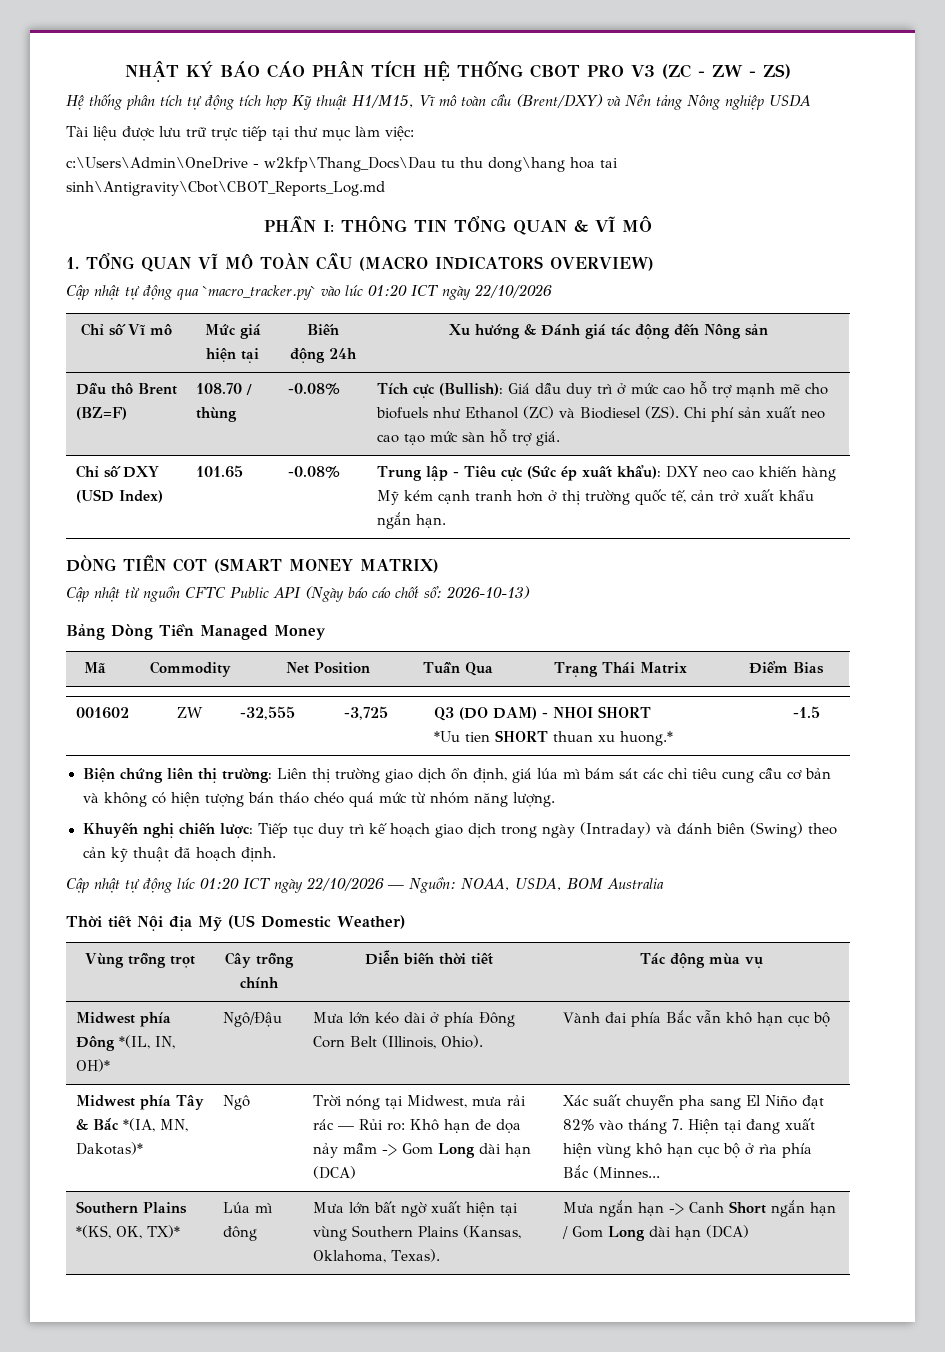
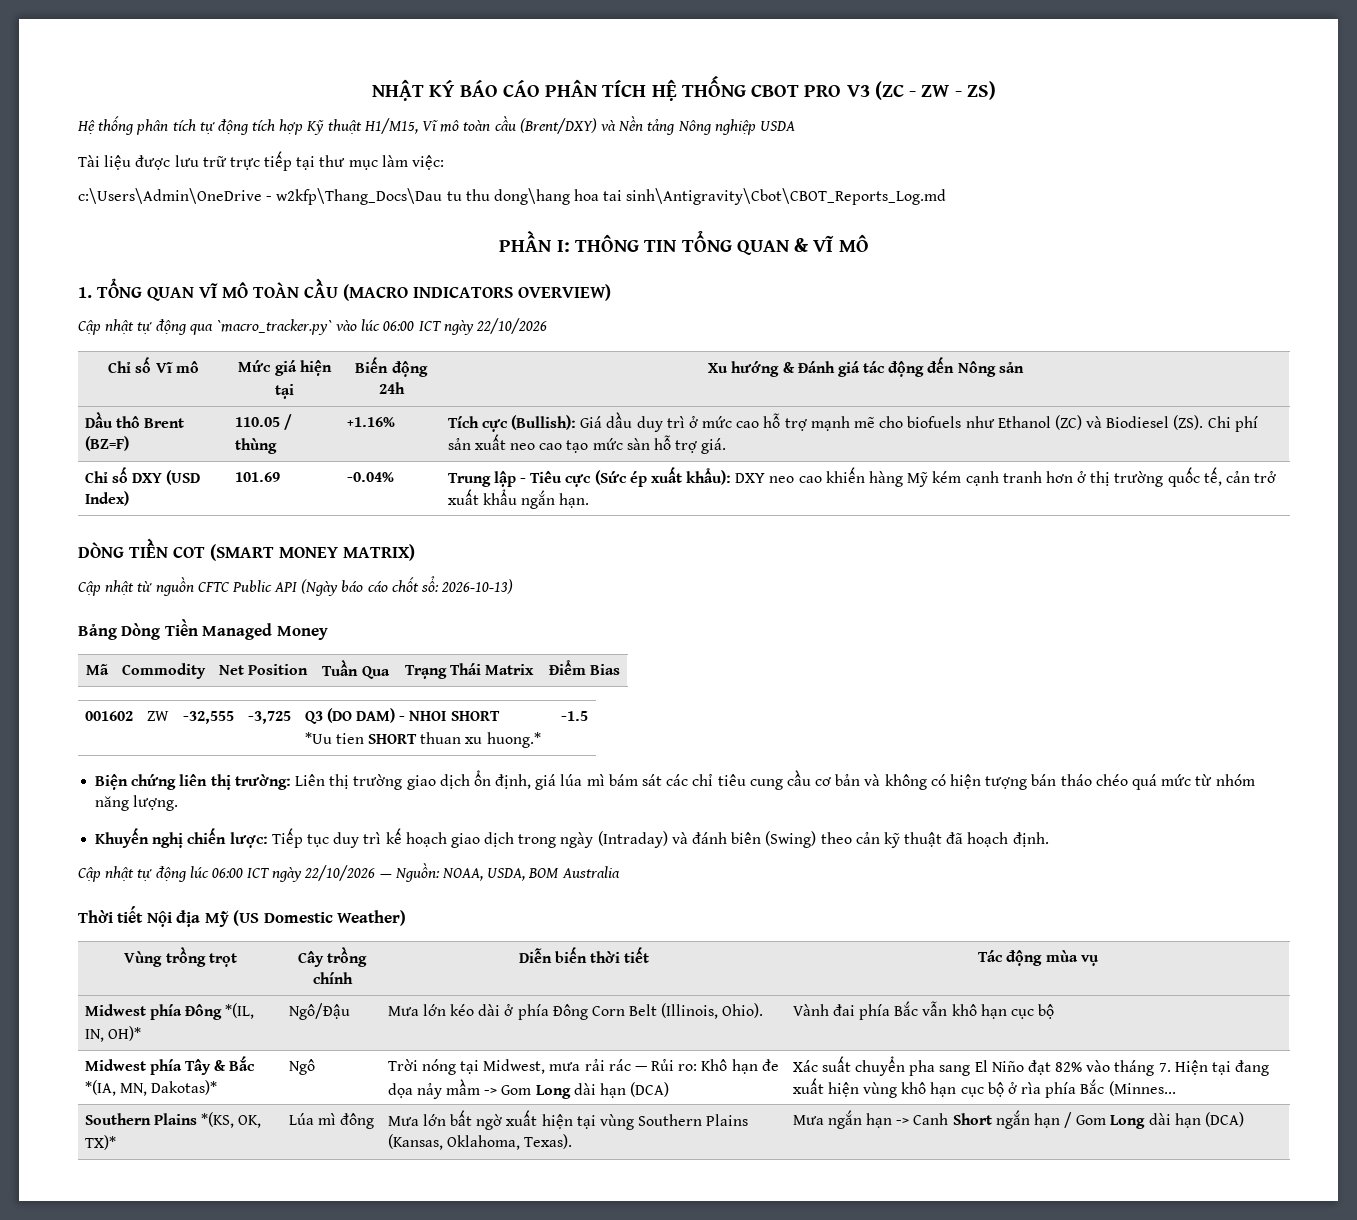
- Cập nhật tự động qua `macro_tracker.py` vào lúc 01:20 ICT ngày 22/10/2026
+ Cập nhật tự động qua `macro_tracker.py` vào lúc 06:00 ICT ngày 22/10/2026
- 108.70 / thùng | -0.08%
+ 110.05 / thùng | +1.16%
- Chỉ số DXY (USD Index) | 101.65 | -0.08% | Trung lập - Tiêu cực (Sức ép xuất khẩu): DXY neo cao khiến hàng Mỹ kém cạnh tranh hơn ở thị trường quốc tế, cản trở xuất khẩu ngắn hạn.
+ Chỉ số DXY (USD Index) | 101.69 | -0.04% | Trung lập - Tiêu cực (Sức ép xuất khẩu): DXY neo cao khiến hàng Mỹ kém cạnh tranh hơn ở thị trường quốc tế, cản trở xuất khẩu ngắn hạn.
- Cập nhật tự động lúc 01:20 ICT ngày 22/10/2026 — Nguồn: NOAA, USDA, BOM Australia
+ Cập nhật tự động lúc 06:00 ICT ngày 22/10/2026 — Nguồn: NOAA, USDA, BOM Australia

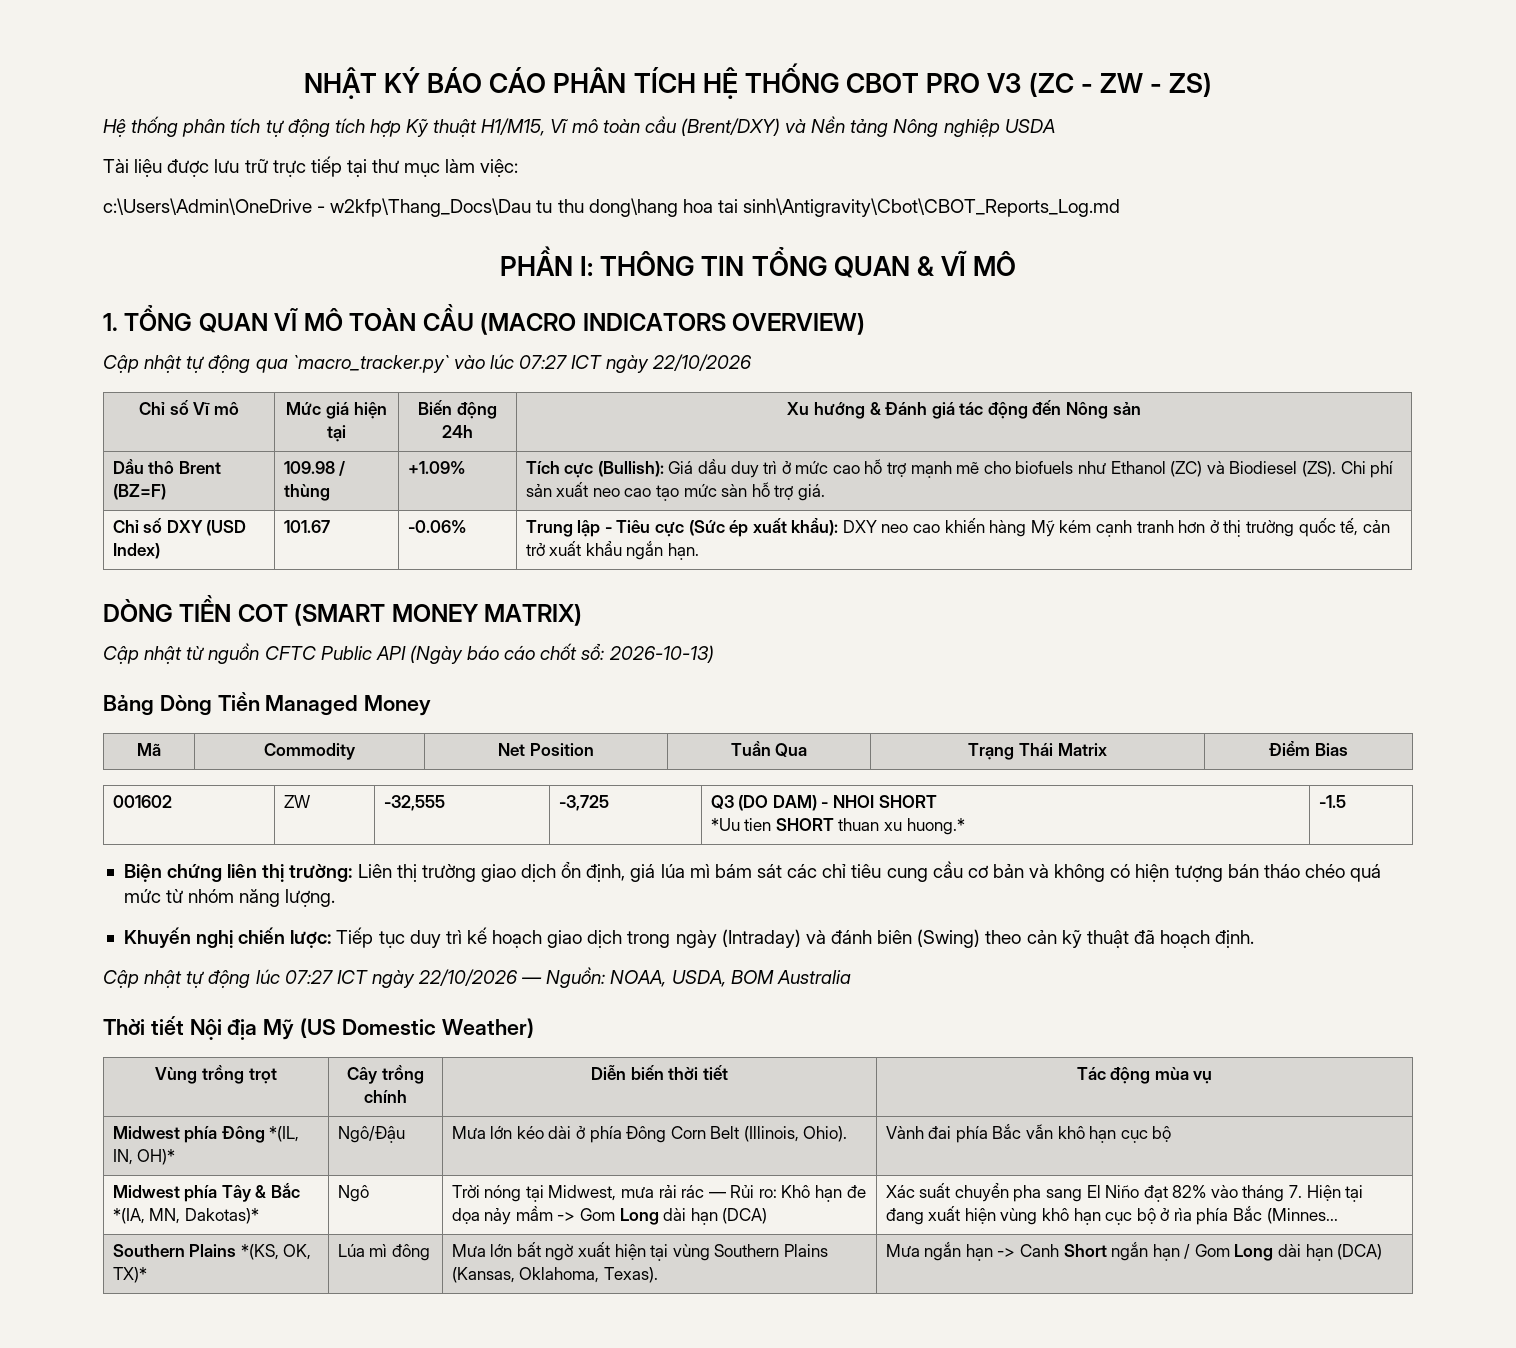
- Cập nhật tự động qua `macro_tracker.py` vào lúc 06:00 ICT ngày 22/10/2026
+ Cập nhật tự động qua `macro_tracker.py` vào lúc 07:27 ICT ngày 22/10/2026
- 110.05 / thùng
+ 109.98 / thùng
- +1.16%
+ +1.09%
- Chỉ số DXY (USD Index) | 101.69 | -0.04% | Trung lập - Tiêu cực (Sức ép xuất khẩu): DXY neo cao khiến hàng Mỹ kém cạnh tranh hơn ở thị trường quốc tế, cản trở xuất khẩu ngắn hạn.
+ Chỉ số DXY (USD Index) | 101.67 | -0.06% | Trung lập - Tiêu cực (Sức ép xuất khẩu): DXY neo cao khiến hàng Mỹ kém cạnh tranh hơn ở thị trường quốc tế, cản trở xuất khẩu ngắn hạn.
- Cập nhật tự động lúc 06:00 ICT ngày 22/10/2026 — Nguồn: NOAA, USDA, BOM Australia
+ Cập nhật tự động lúc 07:27 ICT ngày 22/10/2026 — Nguồn: NOAA, USDA, BOM Australia

